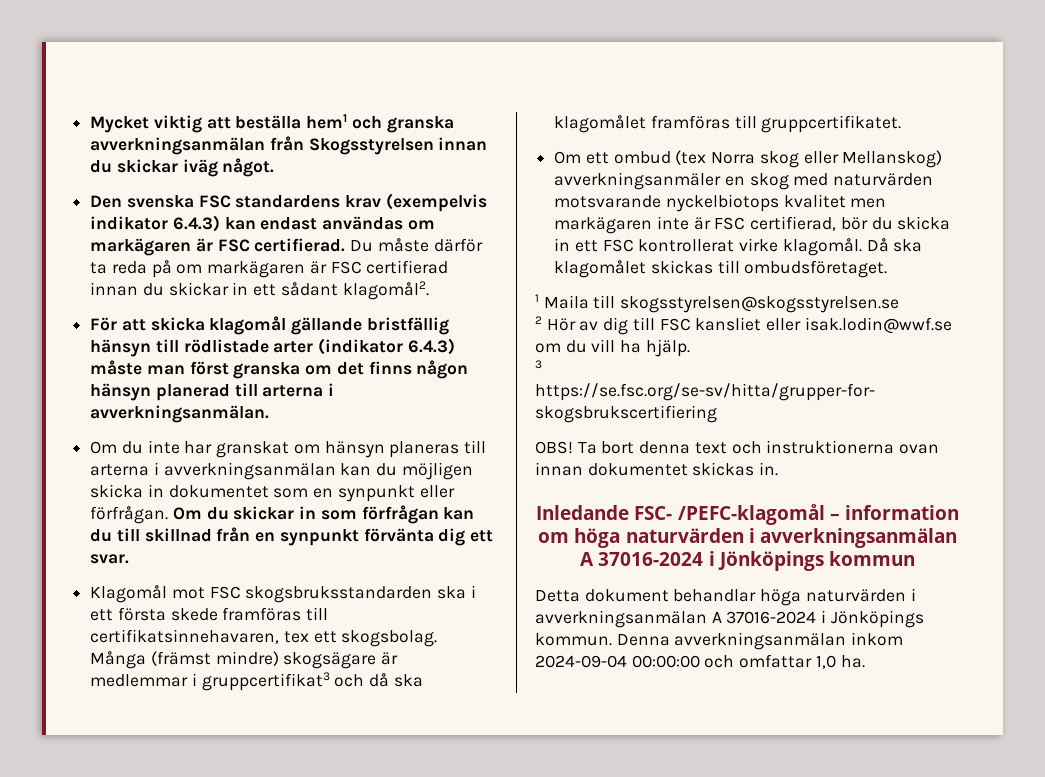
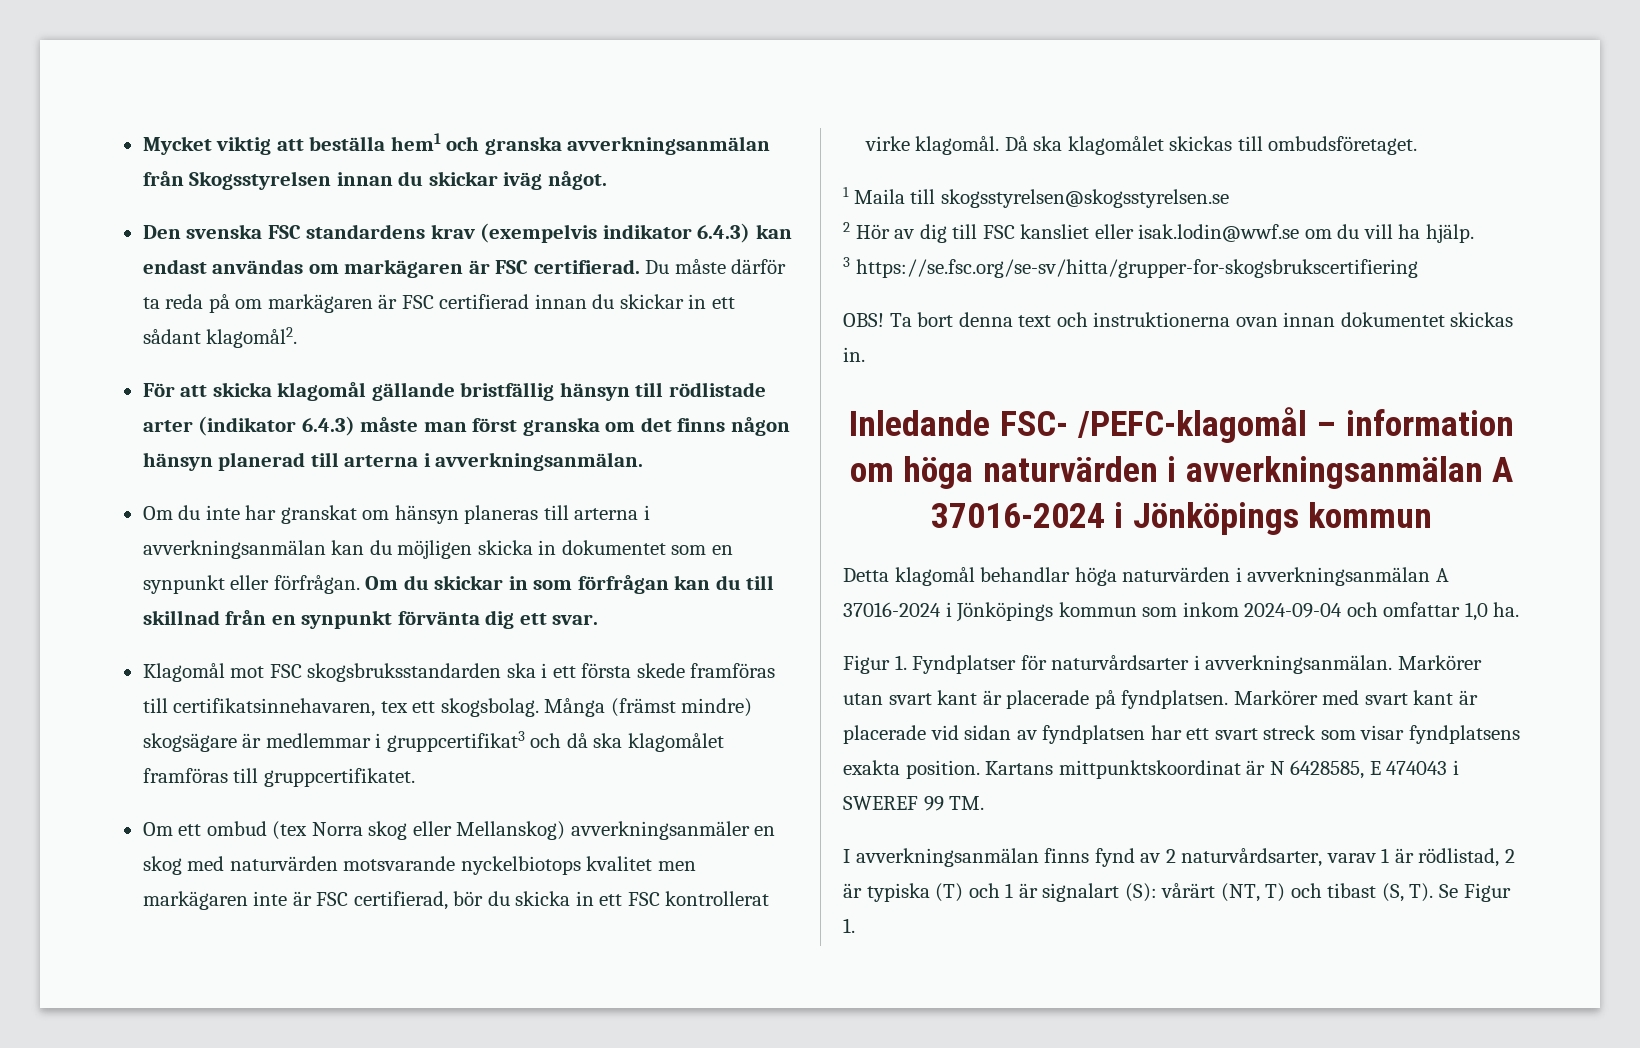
- Detta dokument behandlar höga naturvärden i avverkningsanmälan A 37016-2024 i Jönköpings kommun. Denna avverkningsanmälan inkom 2024-09-04 00:00:00 och omfattar 1,0 ha.
+ Detta klagomål behandlar höga naturvärden i avverkningsanmälan A 37016-2024 i Jönköpings kommun som inkom 2024-09-04 och omfattar 1,0 ha.
+ Figur 1. Fyndplatser för naturvårdsarter i avverkningsanmälan. Markörer utan svart kant är placerade på fyndplatsen. Markörer med svart kant är placerade vid sidan av fyndplatsen har ett svart streck som visar fyndplatsens exakta position. Kartans mittpunktskoordinat är N 6428585, E 474043 i SWEREF 99 TM.
+ I avverkningsanmälan finns fynd av 2 naturvårdsarter, varav 1 är rödlistad, 2 är typiska (T) och 1 är signalart (S): vårärt (NT, T) och tibast (S, T). Se Figur 1.

